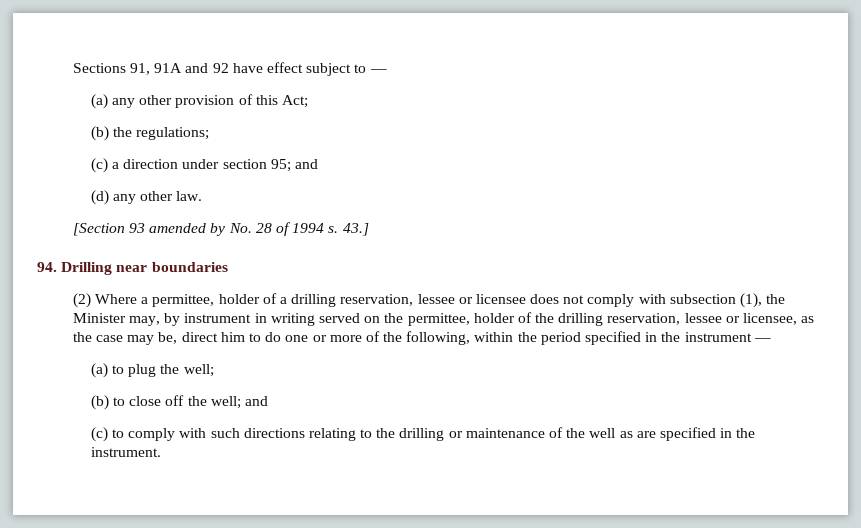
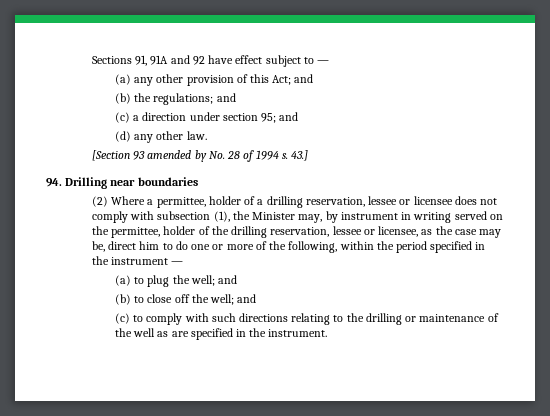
- (a) any other provision of this Act;
+ (a) any other provision of this Act; and
- (b) the regulations;
+ (b) the regulations; and
- (a) to plug the well;
+ (a) to plug the well; and

